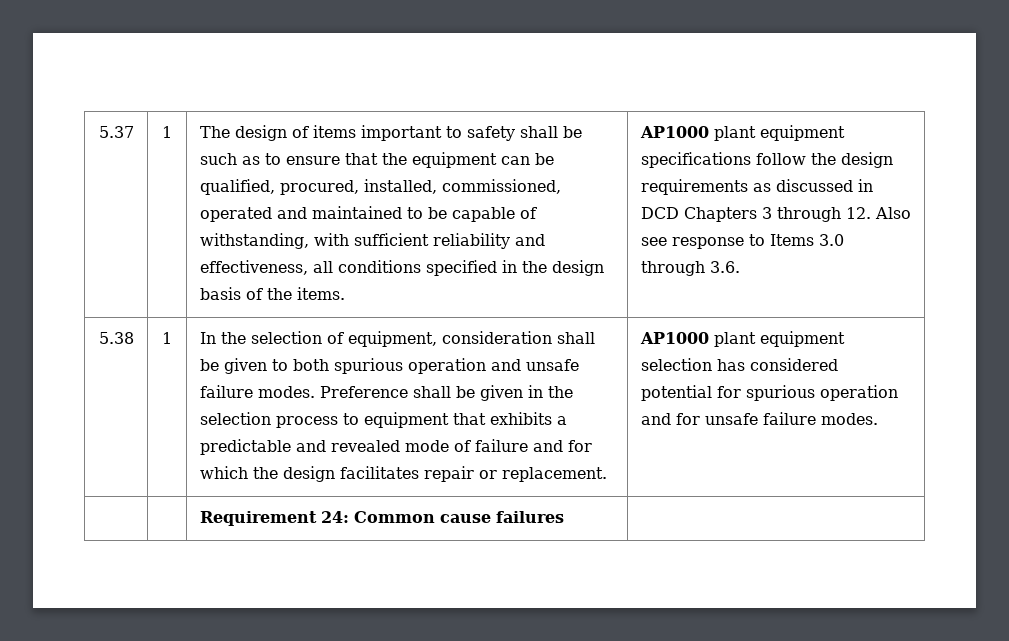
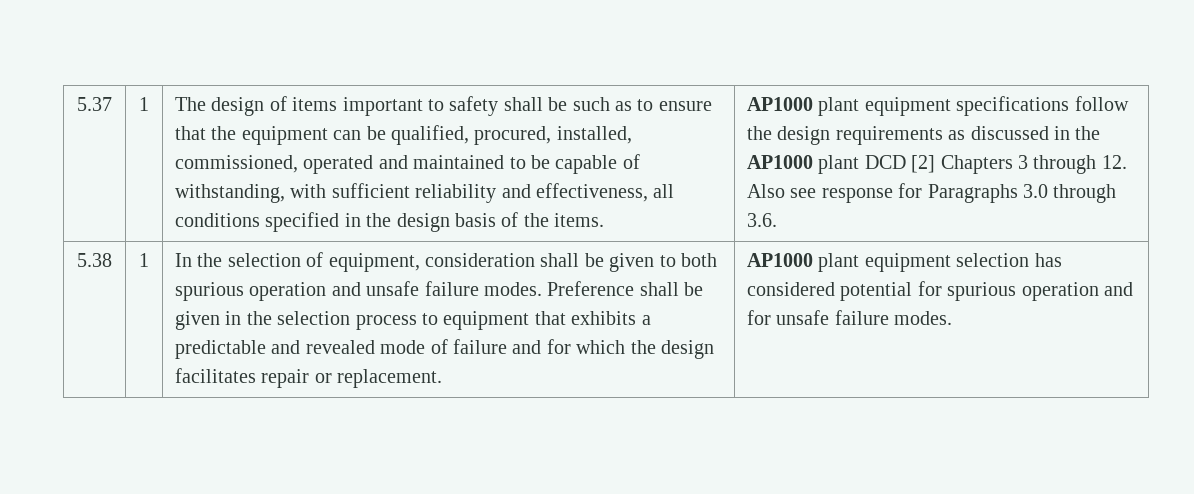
- AP1000 plant equipment specifications follow the design requirements as discussed in DCD Chapters 3 through 12. Also see response to Items 3.0 through 3.6.
+ AP1000 plant equipment specifications follow the design requirements as discussed in the AP1000 plant DCD [2] Chapters 3 through 12. Also see response for Paragraphs 3.0 through 3.6.
- | | Requirement 24: Common cause failures |

